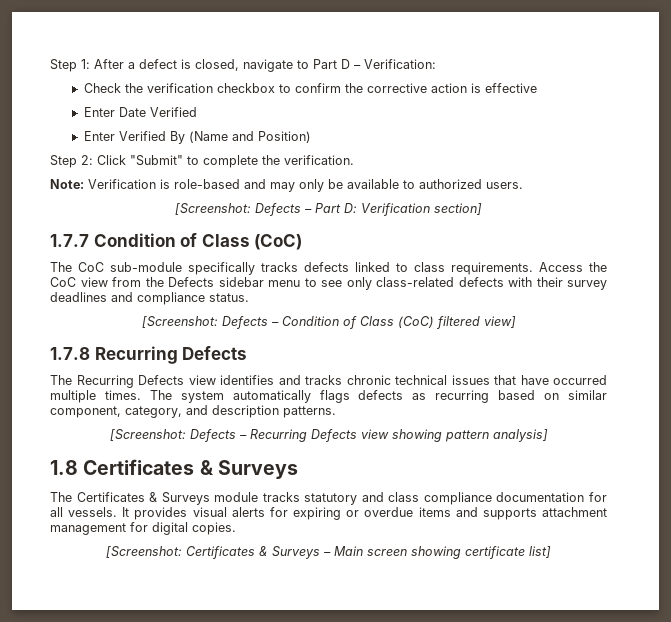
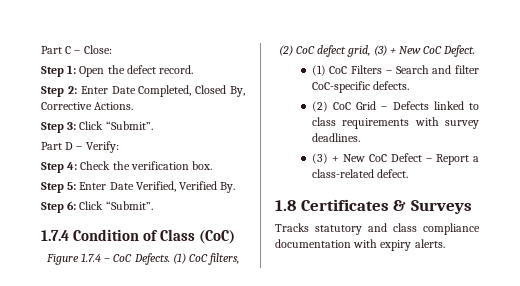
- Step 1: After a defect is closed, navigate to Part D – Verification:
- Check the verification checkbox to confirm the corrective action is effective
- Enter Date Verified
- Enter Verified By (Name and Position)
- Step 2: Click "Submit" to complete the verification.
- Note: Verification is role-based and may only be available to authorized users.
- [Screenshot: Defects – Part D: Verification section]
- 1.7.7 Condition of Class (CoC)
- The CoC sub-module specifically tracks defects linked to class requirements. Access the CoC view from the Defects sidebar menu to see only class-related defects with their survey deadlines and compliance status.
- [Screenshot: Defects – Condition of Class (CoC) filtered view]
- 1.7.8 Recurring Defects
- The Recurring Defects view identifies and tracks chronic technical issues that have occurred multiple times. The system automatically flags defects as recurring based on similar component, category, and description patterns.
- [Screenshot: Defects – Recurring Defects view showing pattern analysis]
+ Part C – Close:
+ Step 1: Open the defect record.
+ Step 2: Enter Date Completed, Closed By, Corrective Actions.
+ Step 3: Click “Submit”.
+ Part D – Verify:
+ Step 4: Check the verification box.
+ Step 5: Enter Date Verified, Verified By.
+ Step 6: Click “Submit”.
+ 1.7.4 Condition of Class (CoC)
+ Figure 1.7.4 – CoC Defects. (1) CoC filters, (2) CoC defect grid, (3) + New CoC Defect.
+ (1) CoC Filters – Search and filter CoC-specific defects.
+ (2) CoC Grid – Defects linked to class requirements with survey deadlines.
+ (3) + New CoC Defect – Report a class-related defect.
  1.8 Certificates & Surveys
- The Certificates & Surveys module tracks statutory and class compliance documentation for all vessels. It provides visual alerts for expiring or overdue items and supports attachment management for digital copies.
- [Screenshot: Certificates & Surveys – Main screen showing certificate list]
+ Tracks statutory and class compliance documentation with expiry alerts.

